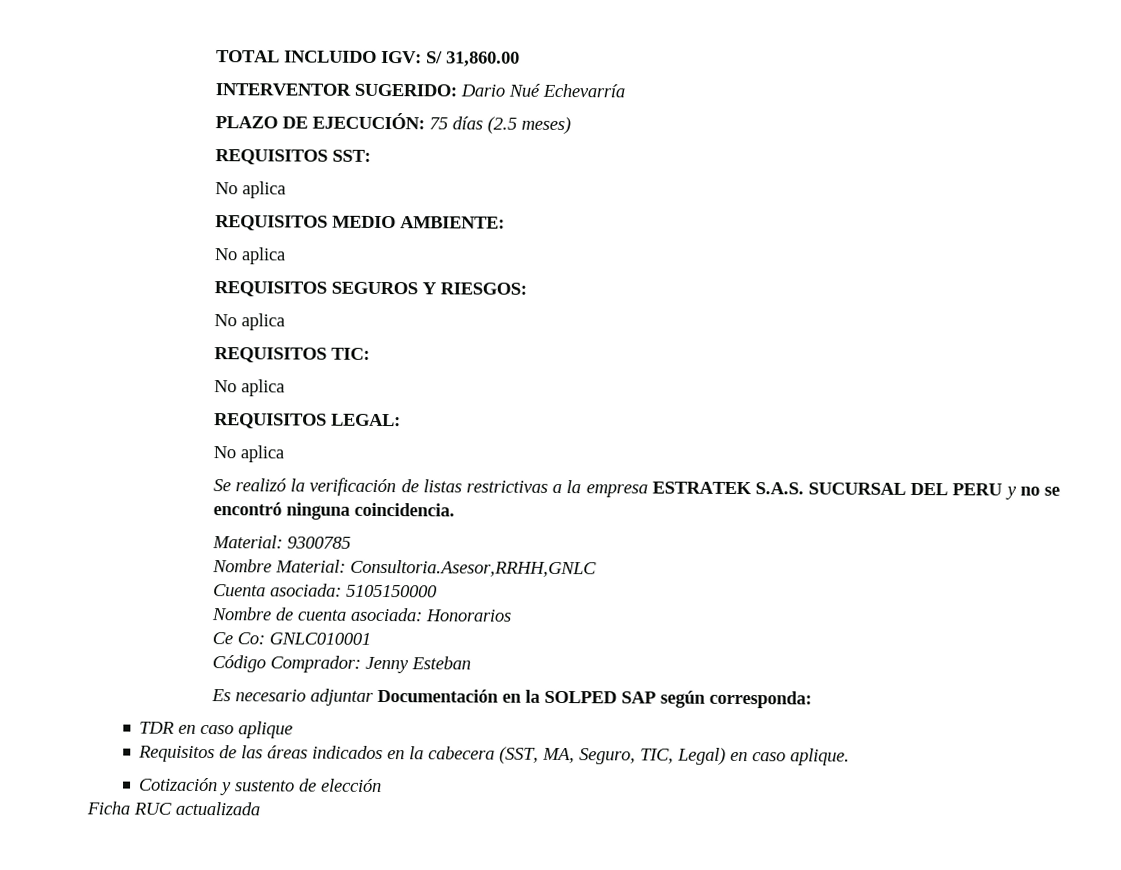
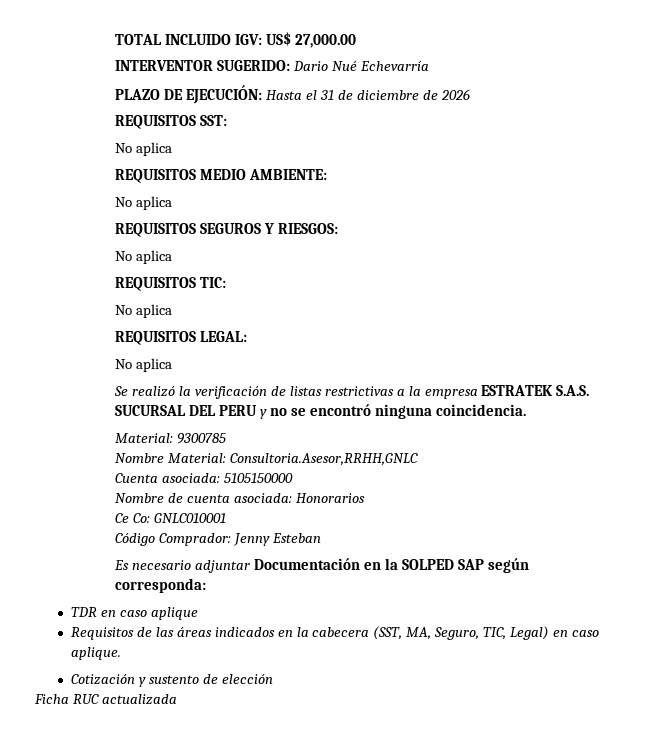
- TOTAL INCLUIDO IGV: S/ 31,860.00
+ TOTAL INCLUIDO IGV: US$ 27,000.00
- PLAZO DE EJECUCIÓN: 75 días (2.5 meses)
+ PLAZO DE EJECUCIÓN: Hasta el 31 de diciembre de 2026

